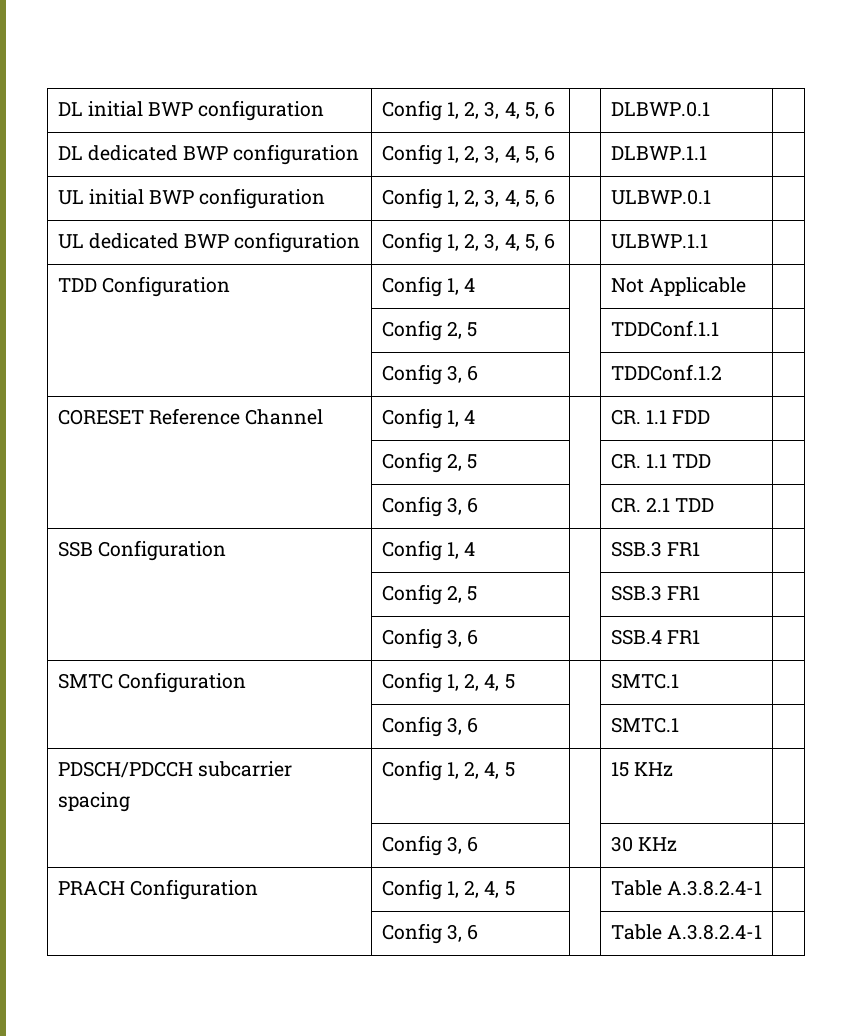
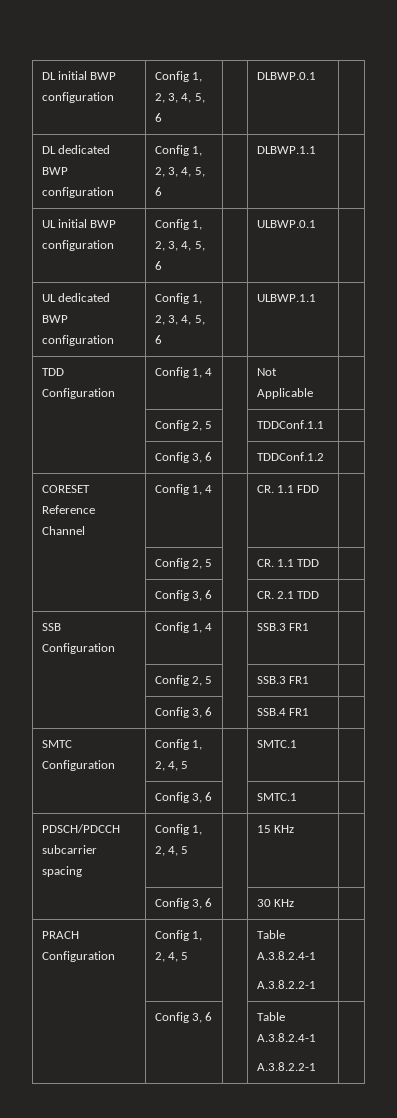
- PRACH Configuration | Config 1, 2, 4, 5 | | Table A.3.8.2.4-1 |
+ PRACH Configuration | Config 1, 2, 4, 5 | | Table A.3.8.2.4-1
+ A.3.8.2.2-1 |
- | Config 3, 6 | | Table A.3.8.2.4-1 |
+ | Config 3, 6 | | Table A.3.8.2.4-1
+ A.3.8.2.2-1 |

